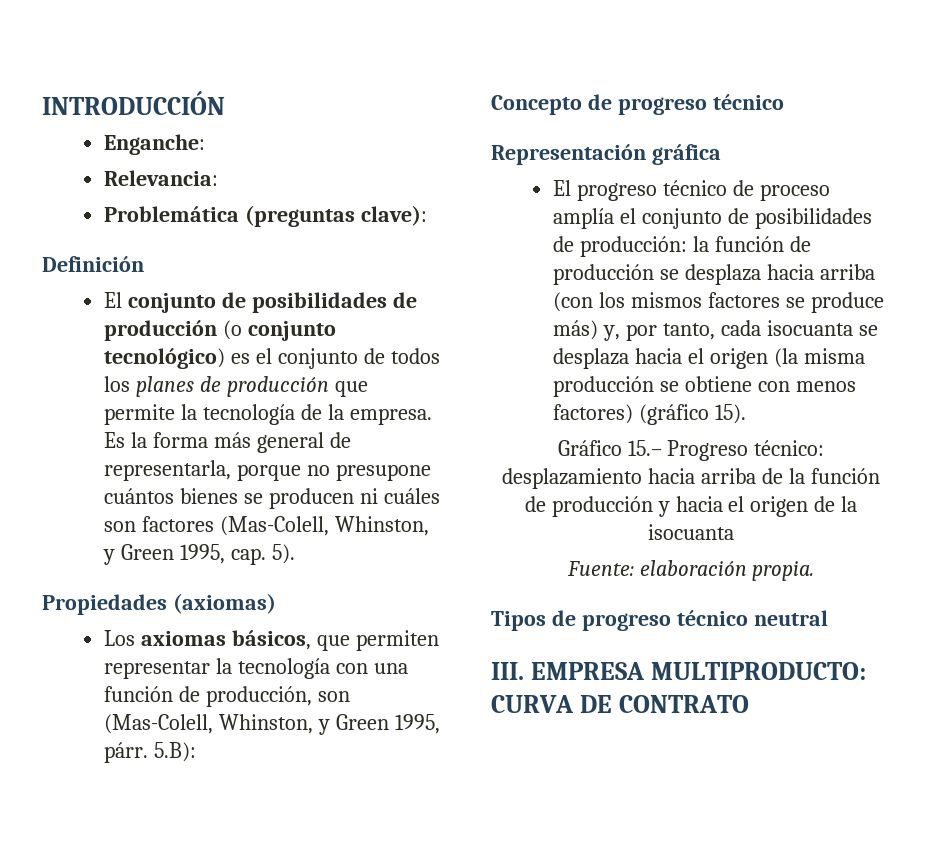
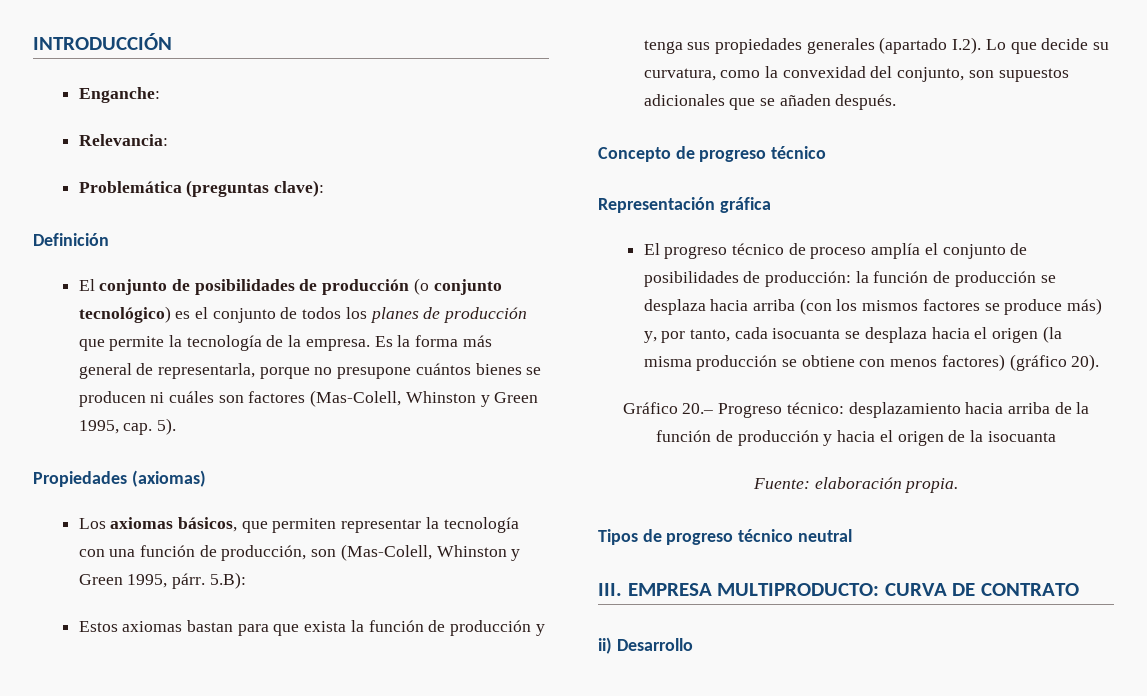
- Es la forma más general de representarla, porque no presupone cuántos bienes se producen ni cuáles son factores (Mas-Colell, Whinston, y Green 1995, cap.
+ Es la forma más general de representarla, porque no presupone cuántos bienes se producen ni cuáles son factores (Mas-Colell, Whinston y Green 1995, cap.
- Los axiomas básicos, que permiten representar la tecnología con una función de producción, son (Mas-Colell, Whinston, y Green 1995, párr.
+ Los axiomas básicos, que permiten representar la tecnología con una función de producción, son (Mas-Colell, Whinston y Green 1995, párr.
+ Estos axiomas bastan para que exista la función de producción y tenga sus propiedades generales (apartado I.2). Lo que decide su curvatura, como la convexidad del conjunto, son supuestos adicionales que se añaden después.
- El progreso técnico de proceso amplía el conjunto de posibilidades de producción: la función de producción se desplaza hacia arriba (con los mismos factores se produce más) y, por tanto, cada isocuanta se desplaza hacia el origen (la misma producción se obtiene con menos factores) (gráfico 15).
+ El progreso técnico de proceso amplía el conjunto de posibilidades de producción: la función de producción se desplaza hacia arriba (con los mismos factores se produce más) y, por tanto, cada isocuanta se desplaza hacia el origen (la misma producción se obtiene con menos factores) (gráfico 20).
- Gráfico 15.– Progreso técnico: desplazamiento hacia arriba de la función de producción y hacia el origen de la isocuanta
+ Gráfico 20.– Progreso técnico: desplazamiento hacia arriba de la función de producción y hacia el origen de la isocuanta
+ ii) Desarrollo

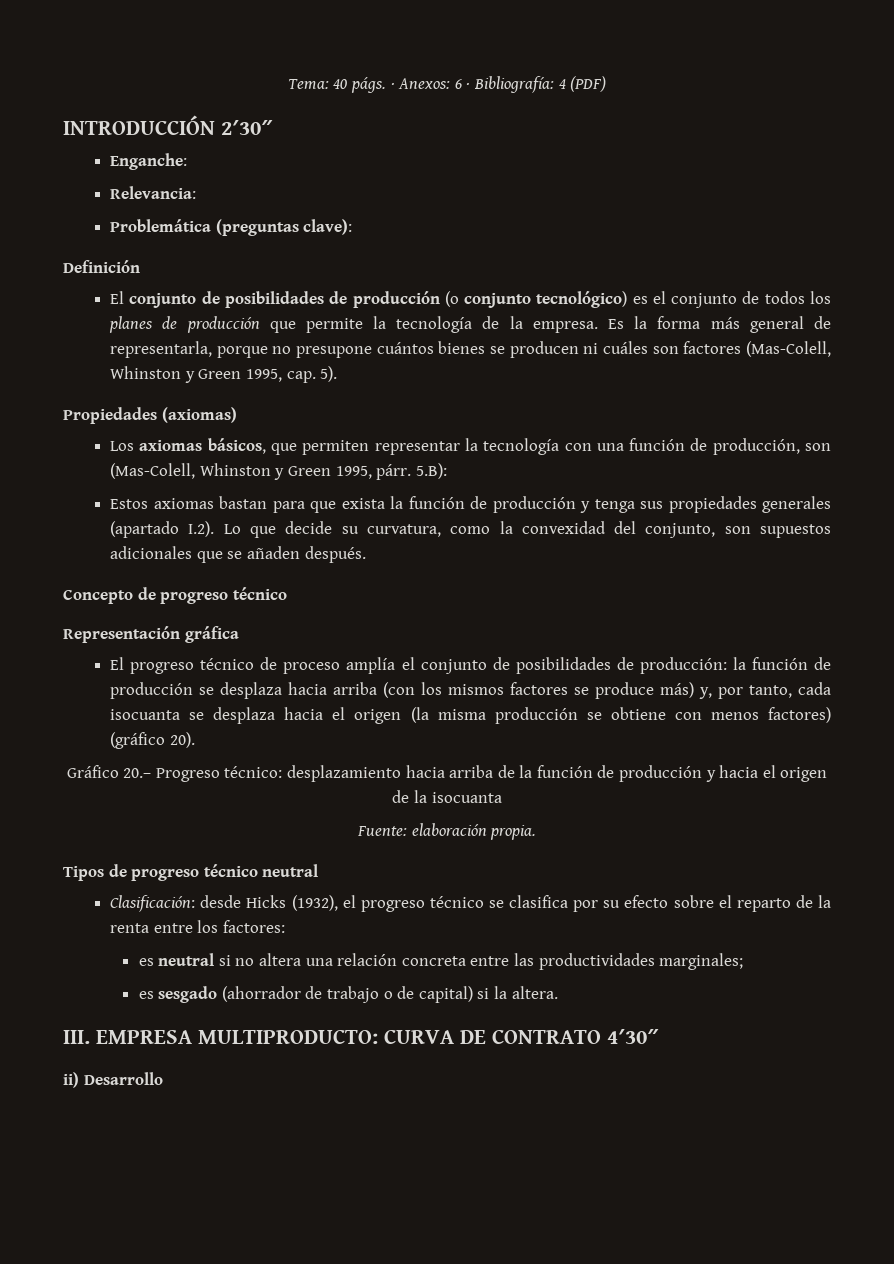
+ Tema: 40 págs. · Anexos: 6 · Bibliografía: 4 (PDF)
- INTRODUCCIÓN
+ INTRODUCCIÓN 2′30″
+ Clasificación: desde Hicks (1932), el progreso técnico se clasifica por su efecto sobre el reparto de la renta entre los factores:
+ es neutral si no altera una relación concreta entre las productividades marginales;
+ es sesgado (ahorrador de trabajo o de capital) si la altera.
- III. EMPRESA MULTIPRODUCTO: CURVA DE CONTRATO
+ III. EMPRESA MULTIPRODUCTO: CURVA DE CONTRATO 4′30″

